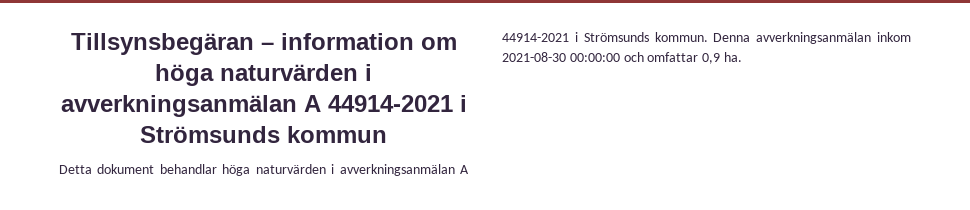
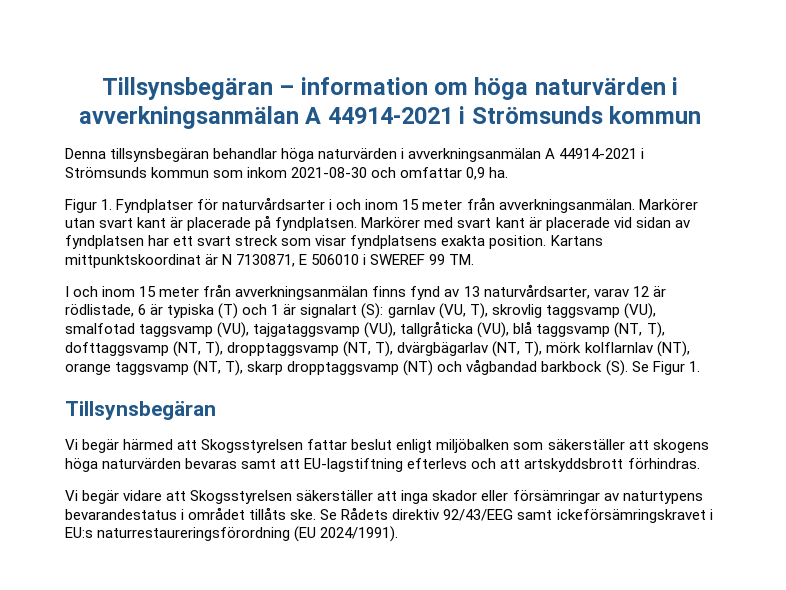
- Detta dokument behandlar höga naturvärden i avverkningsanmälan A 44914-2021 i Strömsunds kommun. Denna avverkningsanmälan inkom 2021-08-30 00:00:00 och omfattar 0,9 ha.
+ Denna tillsynsbegäran behandlar höga naturvärden i avverkningsanmälan A 44914-2021 i Strömsunds kommun som inkom 2021-08-30 och omfattar 0,9 ha.
+ Figur 1. Fyndplatser för naturvårdsarter i och inom 15 meter från avverkningsanmälan. Markörer utan svart kant är placerade på fyndplatsen. Markörer med svart kant är placerade vid sidan av fyndplatsen har ett svart streck som visar fyndplatsens exakta position. Kartans mittpunktskoordinat är N 7130871, E 506010 i SWEREF 99 TM.
+ I och inom 15 meter från avverkningsanmälan finns fynd av 13 naturvårdsarter, varav 12 är rödlistade, 6 är typiska (T) och 1 är signalart (S): garnlav (VU, T), skrovlig taggsvamp (VU), smalfotad taggsvamp (VU), tajgataggsvamp (VU), tallgråticka (VU), blå taggsvamp (NT, T), dofttaggsvamp (NT, T), dropptaggsvamp (NT, T), dvärgbägarlav (NT, T), mörk kolflarnlav (NT), orange taggsvamp (NT, T), skarp dropptaggsvamp (NT) och vågbandad barkbock (S). Se Figur 1.
+ Tillsynsbegäran
+ Vi begär härmed att Skogsstyrelsen fattar beslut enligt miljöbalken som säkerställer att skogens höga naturvärden bevaras samt att EU-lagstiftning efterlevs och att artskyddsbrott förhindras.
+ Vi begär vidare att Skogsstyrelsen säkerställer att inga skador eller försämringar av naturtypens bevarandestatus i området tillåts ske. Se Rådets direktiv 92/43/EEG samt ickeförsämringskravet i EU:s naturrestaureringsförordning (EU 2024/1991).

